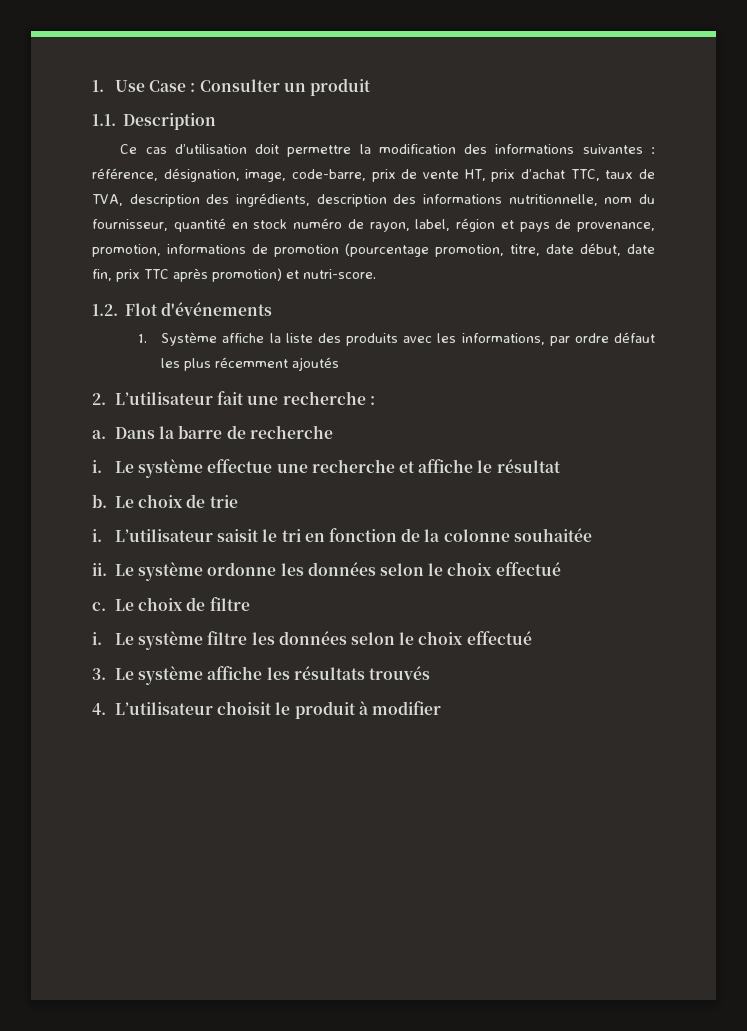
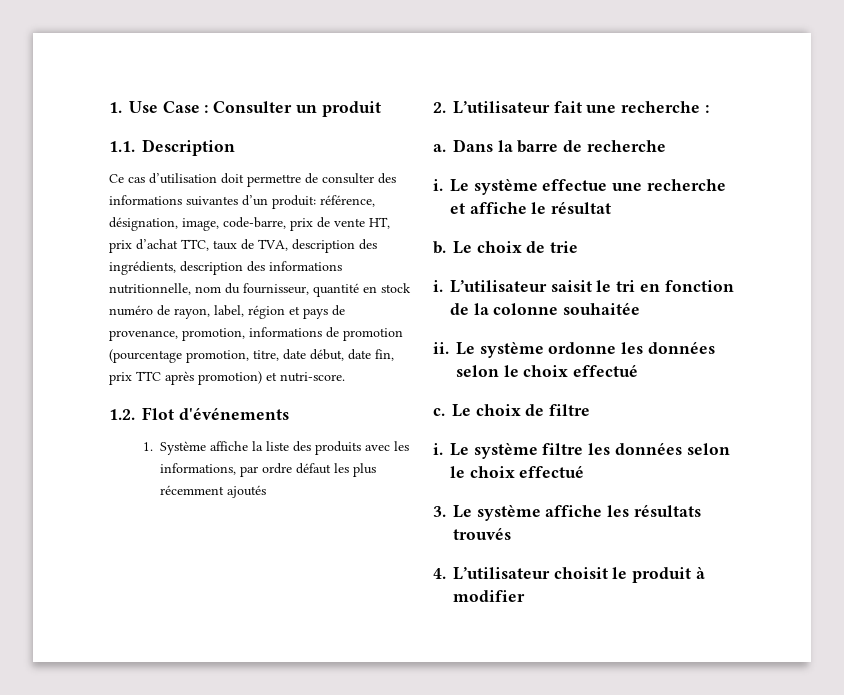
- Ce cas d’utilisation doit permettre la modification des informations suivantes :
+ Ce cas d’utilisation doit permettre de consulter des informations suivantes d’un produit:

